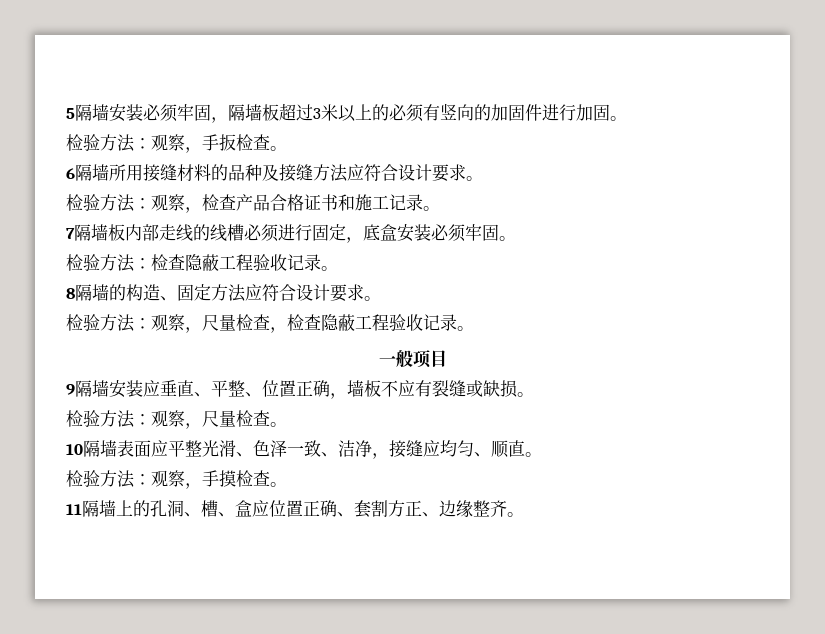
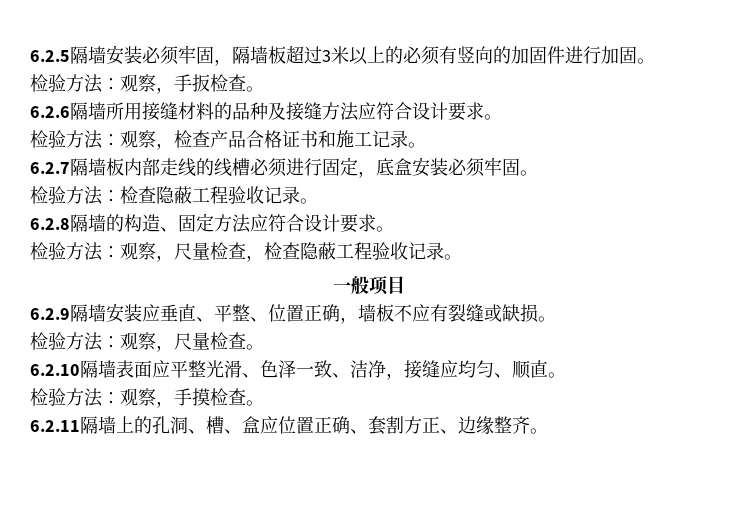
- 5隔墙安装必须牢固，隔墙板超过3米以上的必须有竖向的加固件进行加固。
+ 6.2.5隔墙安装必须牢固，隔墙板超过3米以上的必须有竖向的加固件进行加固。
- 6隔墙所用接缝材料的品种及接缝方法应符合设计要求。
+ 6.2.6隔墙所用接缝材料的品种及接缝方法应符合设计要求。
- 7隔墙板内部走线的线槽必须进行固定，底盒安装必须牢固。
+ 6.2.7隔墙板内部走线的线槽必须进行固定，底盒安装必须牢固。
- 8隔墙的构造、固定方法应符合设计要求。
+ 6.2.8隔墙的构造、固定方法应符合设计要求。
- 9隔墙安装应垂直、平整、位置正确，墙板不应有裂缝或缺损。
+ 6.2.9隔墙安装应垂直、平整、位置正确，墙板不应有裂缝或缺损。
- 10隔墙表面应平整光滑、色泽一致、洁净，接缝应均匀、顺直。
+ 6.2.10隔墙表面应平整光滑、色泽一致、洁净，接缝应均匀、顺直。
- 11隔墙上的孔洞、槽、盒应位置正确、套割方正、边缘整齐。
+ 6.2.11隔墙上的孔洞、槽、盒应位置正确、套割方正、边缘整齐。

